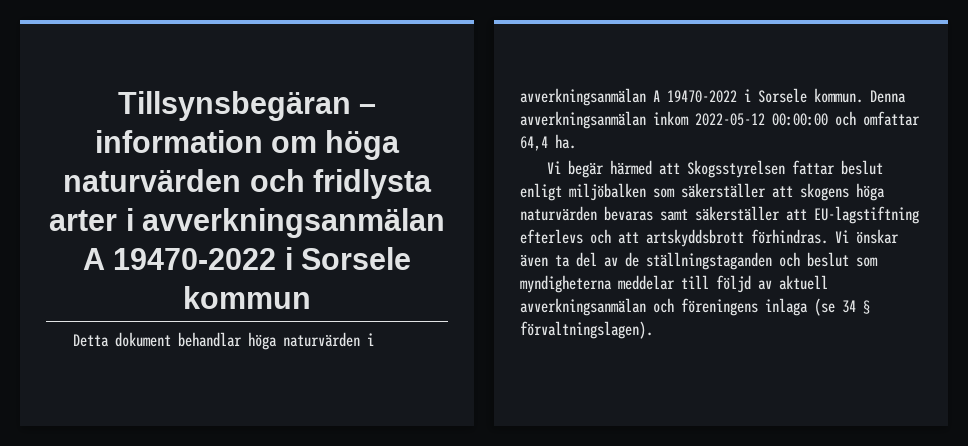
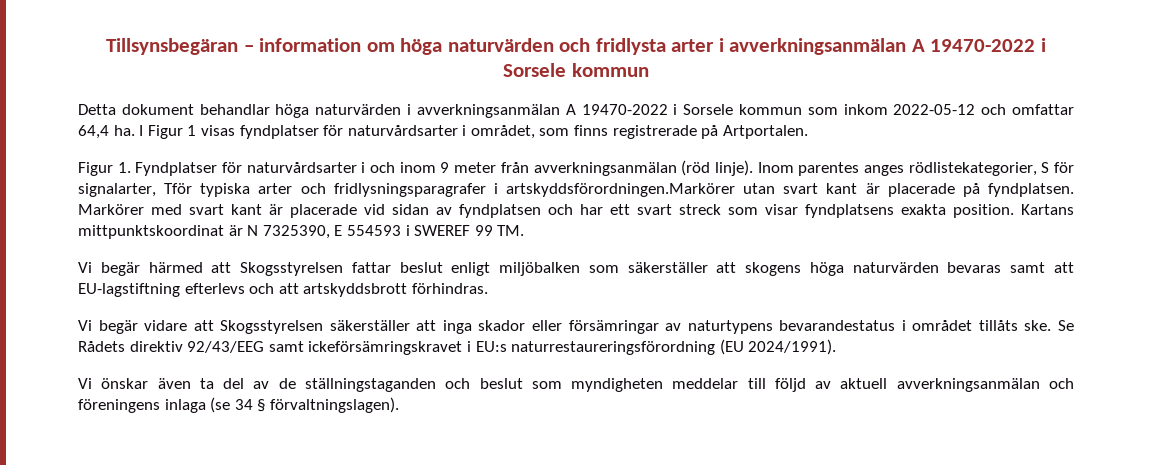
- Detta dokument behandlar höga naturvärden i avverkningsanmälan A 19470-2022 i Sorsele kommun. Denna avverkningsanmälan inkom 2022-05-12 00:00:00 och omfattar 64,4 ha.
+ Detta dokument behandlar höga naturvärden i avverkningsanmälan A 19470-2022 i Sorsele kommun som inkom 2022-05-12 och omfattar 64,4 ha. I Figur 1 visas fyndplatser för naturvårdsarter i området, som finns registrerade på Artportalen.
+ Figur 1. Fyndplatser för naturvårdsarter i och inom 9 meter från avverkningsanmälan (röd linje). Inom parentes anges rödlistekategorier, S för signalarter, Tför typiska arter och fridlysningsparagrafer i artskyddsförordningen.Markörer utan svart kant är placerade på fyndplatsen. Markörer med svart kant är placerade vid sidan av fyndplatsen och har ett svart streck som visar fyndplatsens exakta position. Kartans mittpunktskoordinat är N 7325390, E 554593 i SWEREF 99 TM.
- Vi begär härmed att Skogsstyrelsen fattar beslut enligt miljöbalken som säkerställer att skogens höga naturvärden bevaras samt säkerställer att EU-lagstiftning efterlevs och att artskyddsbrott förhindras. Vi önskar även ta del av de ställningstaganden och beslut som myndigheterna meddelar till följd av aktuell avverkningsanmälan och föreningens inlaga (se 34 § förvaltningslagen).
+ Vi begär härmed att Skogsstyrelsen fattar beslut enligt miljöbalken som säkerställer att skogens höga naturvärden bevaras samt att EU-lagstiftning efterlevs och att artskyddsbrott förhindras.
+ Vi begär vidare att Skogsstyrelsen säkerställer att inga skador eller försämringar av naturtypens bevarandestatus i området tillåts ske. Se Rådets direktiv 92/43/EEG samt ickeförsämringskravet i EU:s naturrestaureringsförordning (EU 2024/1991).
+ Vi önskar även ta del av de ställningstaganden och beslut som myndigheten meddelar till följd av aktuell avverkningsanmälan och föreningens inlaga (se 34 § förvaltningslagen).

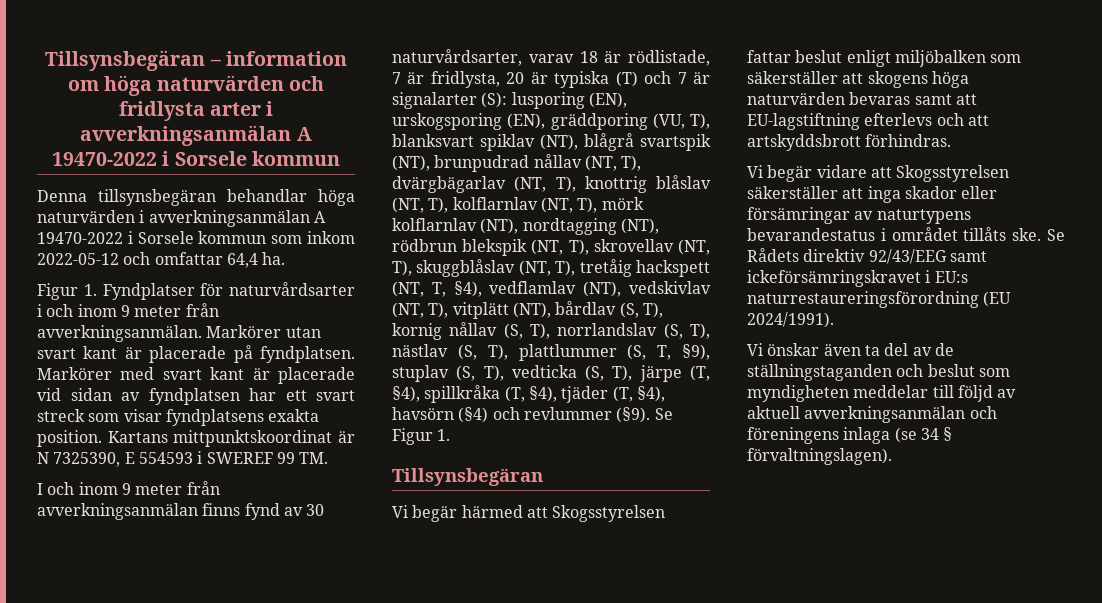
- Detta dokument behandlar höga naturvärden i avverkningsanmälan A 19470-2022 i Sorsele kommun som inkom 2022-05-12 och omfattar 64,4 ha. I Figur 1 visas fyndplatser för naturvårdsarter i området, som finns registrerade på Artportalen.
+ Denna tillsynsbegäran behandlar höga naturvärden i avverkningsanmälan A 19470-2022 i Sorsele kommun som inkom 2022-05-12 och omfattar 64,4 ha.
- Figur 1. Fyndplatser för naturvårdsarter i och inom 9 meter från avverkningsanmälan (röd linje). Inom parentes anges rödlistekategorier, S för signalarter, Tför typiska arter och fridlysningsparagrafer i artskyddsförordningen.Markörer utan svart kant är placerade på fyndplatsen.
+ Figur 1. Fyndplatser för naturvårdsarter i och inom 9 meter från avverkningsanmälan. Markörer utan svart kant är placerade på fyndplatsen.
- Markörer med svart kant är placerade vid sidan av fyndplatsen och har ett svart streck som visar fyndplatsens exakta position.
+ Markörer med svart kant är placerade vid sidan av fyndplatsen har ett svart streck som visar fyndplatsens exakta position.
+ I och inom 9 meter från avverkningsanmälan finns fynd av 30 naturvårdsarter, varav 18 är rödlistade, 7 är fridlysta, 20 är typiska (T) och 7 är signalarter (S): lusporing (EN), urskogsporing (EN), gräddporing (VU, T), blanksvart spiklav (NT), blågrå svartspik (NT), brunpudrad nållav (NT, T), dvärgbägarlav (NT, T), knottrig blåslav (NT, T), kolflarnlav (NT, T), mörk kolflarnlav (NT), nordtagging (NT), rödbrun blekspik (NT, T), skrovellav (NT, T), skuggblåslav (NT, T), tretåig hackspett (NT, T, §4), vedflamlav (NT), vedskivlav (NT, T), vitplätt (NT), bårdlav (S, T), kornig nållav (S, T), norrlandslav (S, T), nästlav (S, T), plattlummer (S, T, §9), stuplav (S, T), vedticka (S, T), järpe (T, §4), spillkråka (T, §4), tjäder (T, §4), havsörn (§4) och revlummer (§9). Se Figur 1.
+ Tillsynsbegäran

